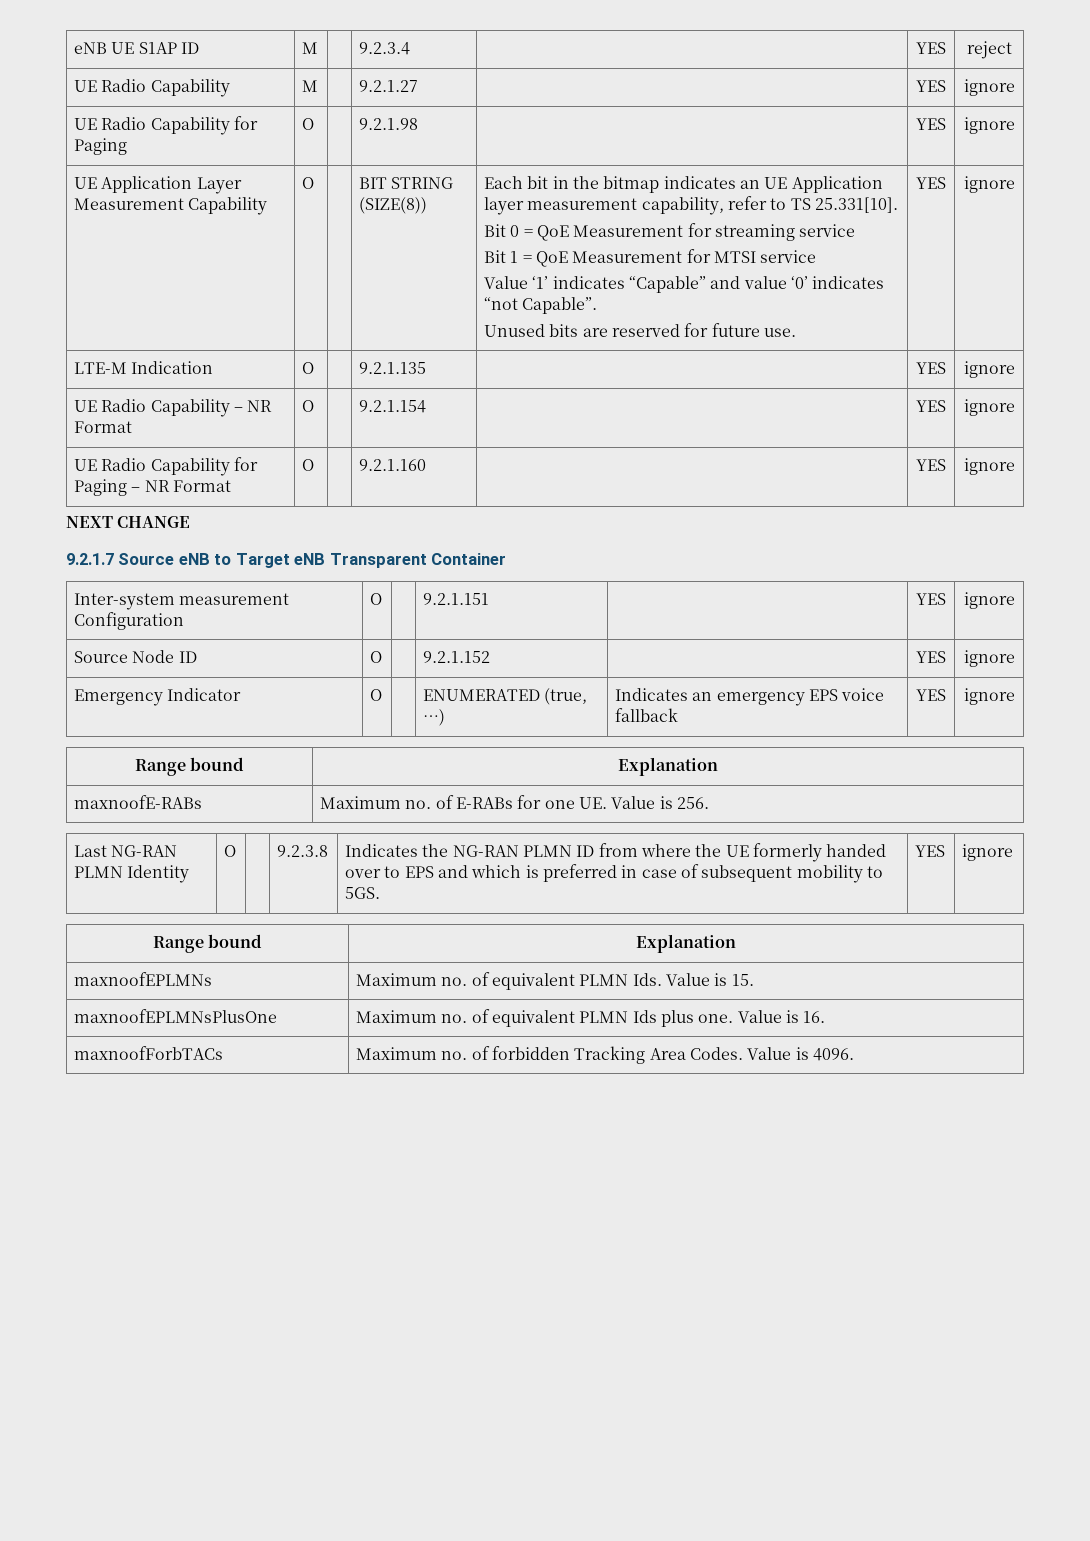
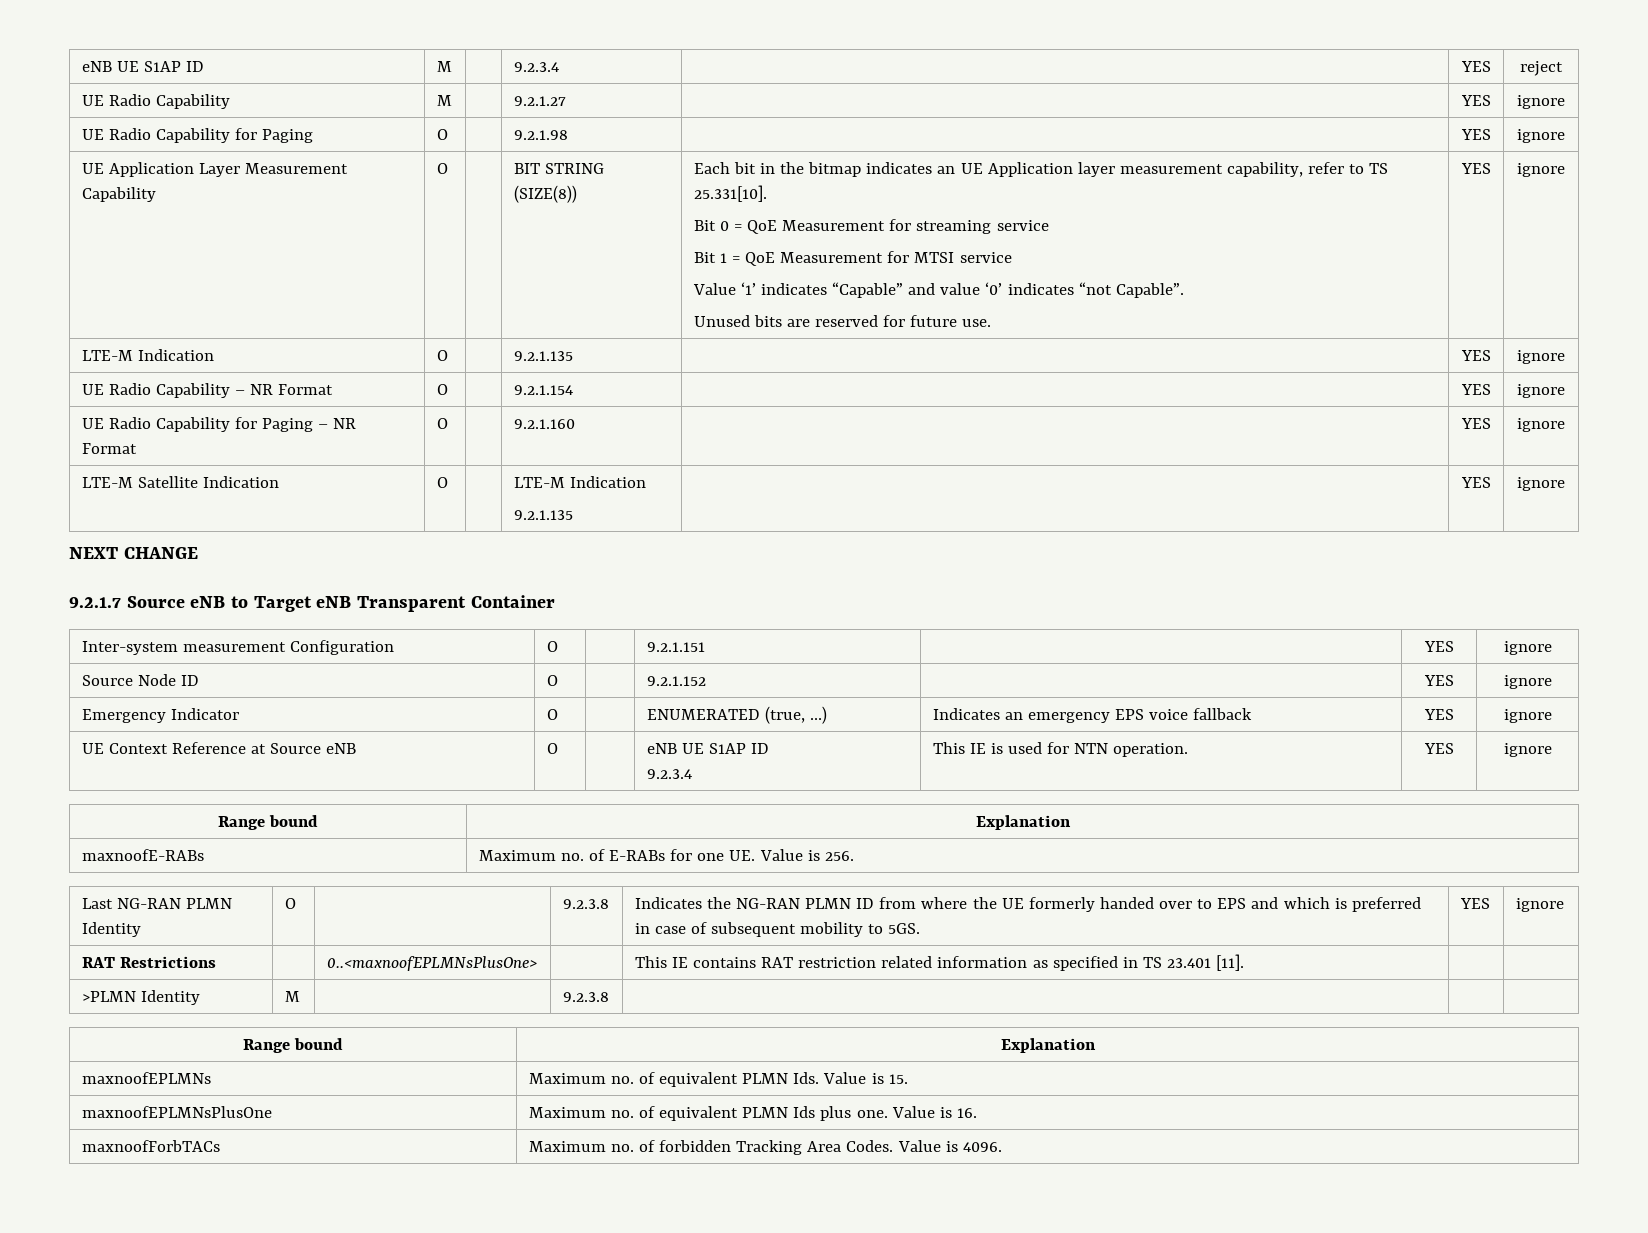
+ LTE-M Satellite Indication | O | | LTE-M Indication
+ 9.2.1.135 | | YES | ignore
+ UE Context Reference at Source eNB | O | | eNB UE S1AP ID
+ 9.2.3.4 | This IE is used for NTN operation. | YES | ignore
+ RAT Restrictions | | 0..<maxnoofEPLMNsPlusOne> | | This IE contains RAT restriction related information as specified in TS 23.401 [11]. | |
+ >PLMN Identity | M | | 9.2.3.8 | | |

